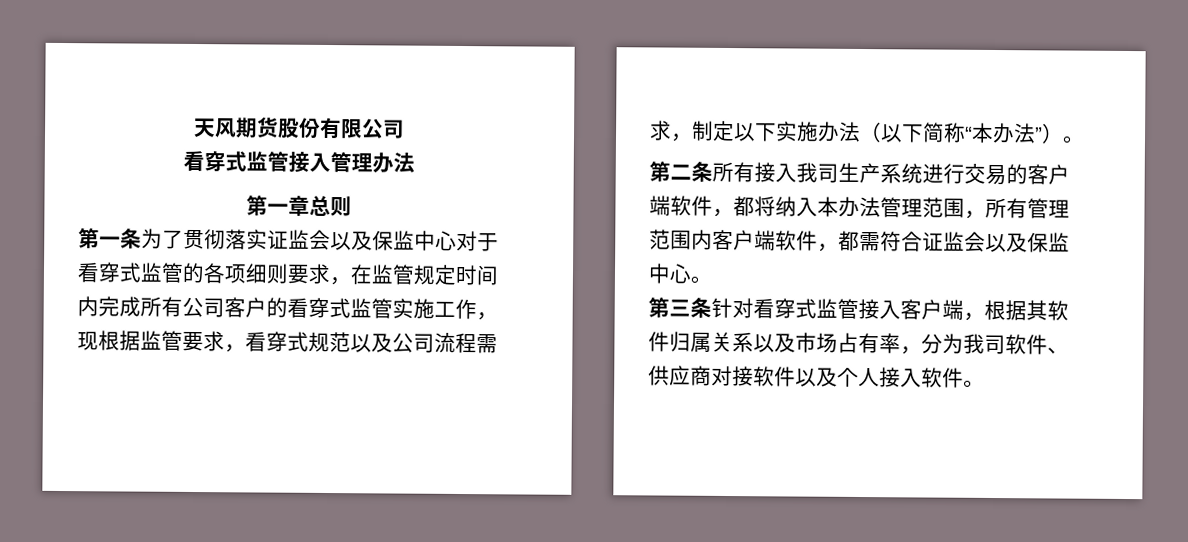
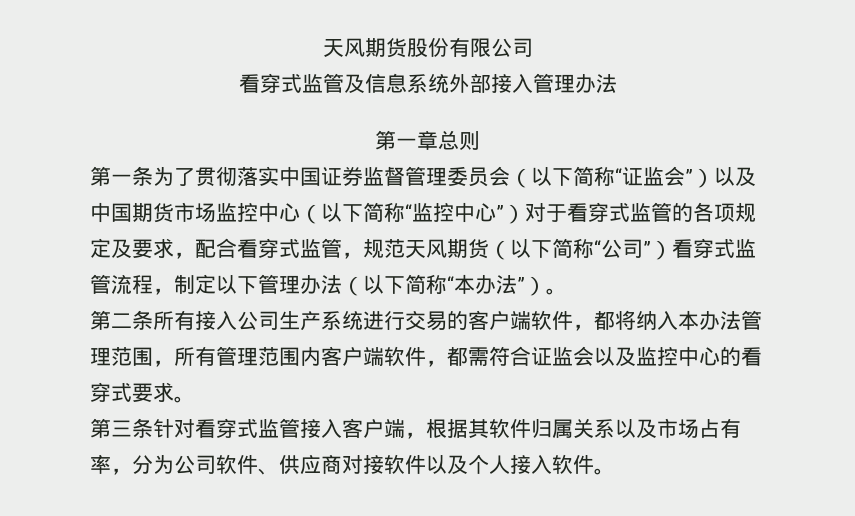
- 看穿式监管接入管理办法
+ 看穿式监管及信息系统外部接入管理办法
- 第一条为了贯彻落实证监会以及保监中心对于看穿式监管的各项细则要求，在监管规定时间内完成所有公司客户的看穿式监管实施工作，现根据监管要求，看穿式规范以及公司流程需求，制定以下实施办法（以下简称“本办法”）。
+ 第一条为了贯彻落实中国证券监督管理委员会（以下简称“证监会”）以及中国期货市场监控中心（以下简称“监控中心”）对于看穿式监管的各项规定及要求，配合看穿式监管，规范天风期货（以下简称“公司”）看穿式监管流程，制定以下管理办法（以下简称“本办法”）。
- 第二条所有接入我司生产系统进行交易的客户端软件，都将纳入本办法管理范围，所有管理范围内客户端软件，都需符合证监会以及保监中心。
+ 第二条所有接入公司生产系统进行交易的客户端软件，都将纳入本办法管理范围，所有管理范围内客户端软件，都需符合证监会以及监控中心的看穿式要求。
- 第三条针对看穿式监管接入客户端，根据其软件归属关系以及市场占有率，分为我司软件、供应商对接软件以及个人接入软件。
+ 第三条针对看穿式监管接入客户端，根据其软件归属关系以及市场占有率，分为公司软件、供应商对接软件以及个人接入软件。

